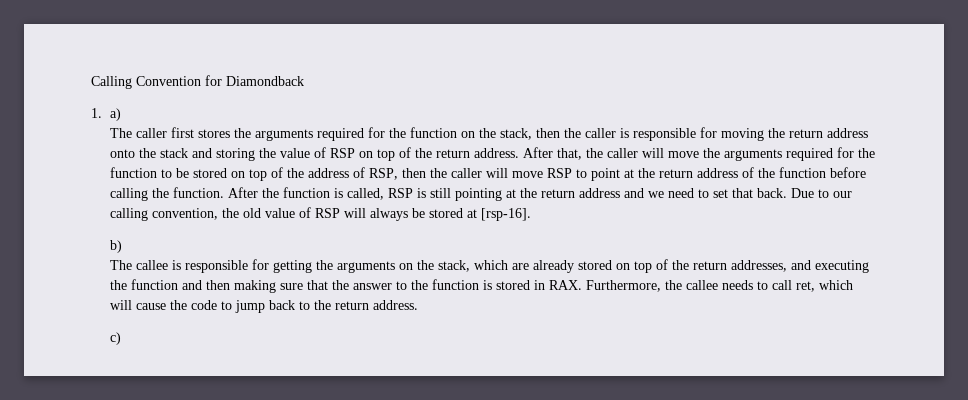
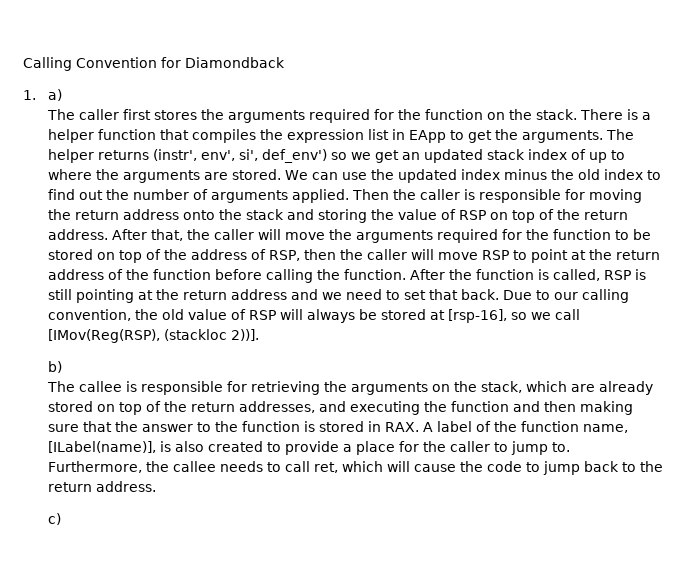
- The caller first stores the arguments required for the function on the stack, then the caller is responsible for moving the return address onto the stack and storing the value of RSP on top of the return address.
+ The caller first stores the arguments required for the function on the stack. There is a helper function that compiles the expression list in EApp to get the arguments. The helper returns (instr', env', si', def_env') so we get an updated stack index of up to where the arguments are stored. We can use the updated index minus the old index to find out the number of arguments applied. Then the caller is responsible for moving the return address onto the stack and storing the value of RSP on top of the return address.
- Due to our calling convention, the old value of RSP will always be stored at [rsp-16].
+ Due to our calling convention, the old value of RSP will always be stored at [rsp-16], so we call [IMov(Reg(RSP), (stackloc 2))].
- The callee is responsible for getting the arguments on the stack, which are already stored on top of the return addresses, and executing the function and then making sure that the answer to the function is stored in RAX. Furthermore, the callee needs to call ret, which will cause the code to jump back to the return address.
+ The callee is responsible for retrieving the arguments on the stack, which are already stored on top of the return addresses, and executing the function and then making sure that the answer to the function is stored in RAX. A label of the function name, [ILabel(name)], is also created to provide a place for the caller to jump to. Furthermore, the callee needs to call ret, which will cause the code to jump back to the return address.

